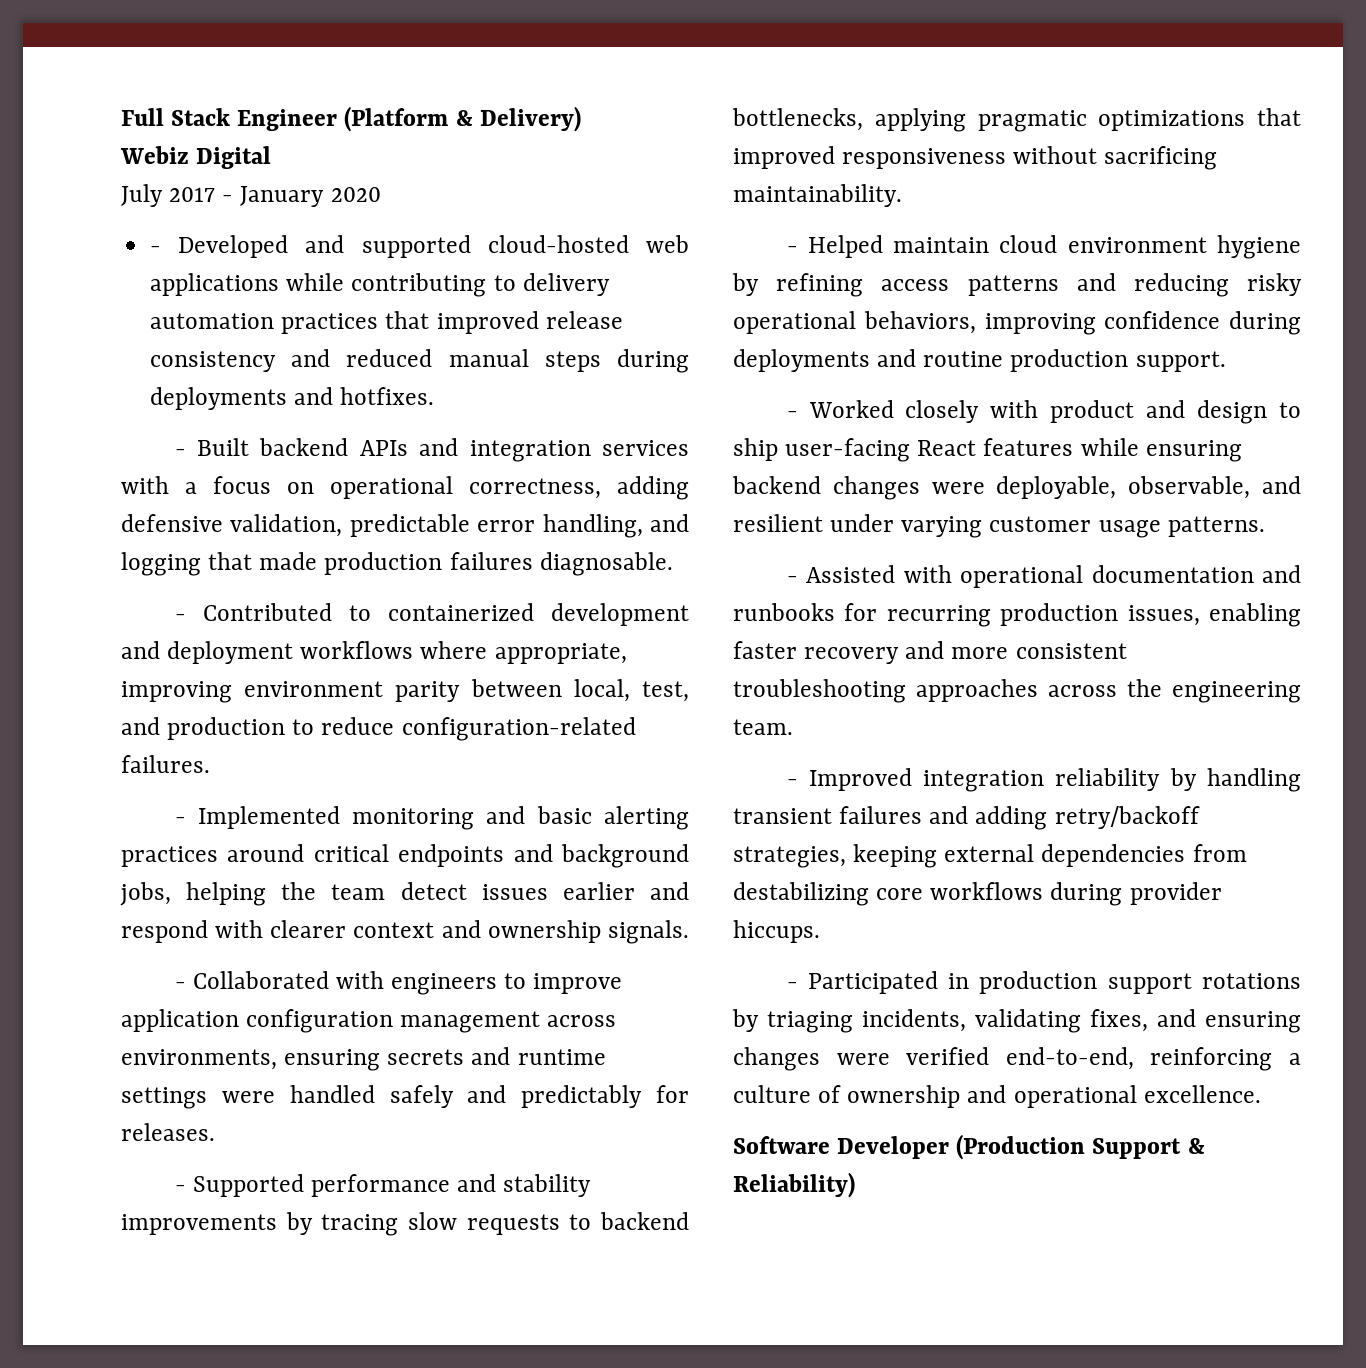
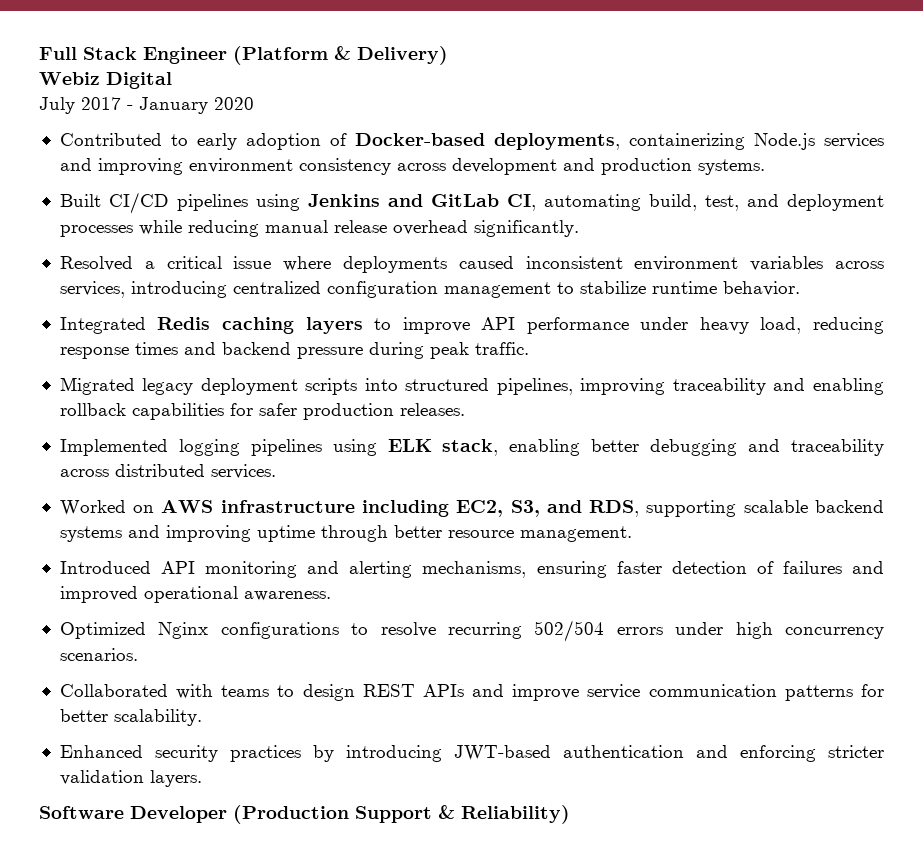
- - Developed and supported cloud-hosted web applications while contributing to delivery automation practices that improved release consistency and reduced manual steps during deployments and hotfixes.
- - Built backend APIs and integration services with a focus on operational correctness, adding defensive validation, predictable error handling, and logging that made production failures diagnosable.
- - Contributed to containerized development and deployment workflows where appropriate, improving environment parity between local, test, and production to reduce configuration-related failures.
- - Implemented monitoring and basic alerting practices around critical endpoints and background jobs, helping the team detect issues earlier and respond with clearer context and ownership signals.
- - Collaborated with engineers to improve application configuration management across environments, ensuring secrets and runtime settings were handled safely and predictably for releases.
- - Supported performance and stability improvements by tracing slow requests to backend bottlenecks, applying pragmatic optimizations that improved responsiveness without sacrificing maintainability.
- - Helped maintain cloud environment hygiene by refining access patterns and reducing risky operational behaviors, improving confidence during deployments and routine production support.
- - Worked closely with product and design to ship user-facing React features while ensuring backend changes were deployable, observable, and resilient under varying customer usage patterns.
- - Assisted with operational documentation and runbooks for recurring production issues, enabling faster recovery and more consistent troubleshooting approaches across the engineering team.
- - Improved integration reliability by handling transient failures and adding retry/backoff strategies, keeping external dependencies from destabilizing core workflows during provider hiccups.
- - Participated in production support rotations by triaging incidents, validating fixes, and ensuring changes were verified end-to-end, reinforcing a culture of ownership and operational excellence.
+ Contributed to early adoption of Docker-based deployments, containerizing Node.js services and improving environment consistency across development and production systems.
+ Built CI/CD pipelines using Jenkins and GitLab CI, automating build, test, and deployment processes while reducing manual release overhead significantly.
+ Resolved a critical issue where deployments caused inconsistent environment variables across services, introducing centralized configuration management to stabilize runtime behavior.
+ Integrated Redis caching layers to improve API performance under heavy load, reducing response times and backend pressure during peak traffic.
+ Migrated legacy deployment scripts into structured pipelines, improving traceability and enabling rollback capabilities for safer production releases.
+ Implemented logging pipelines using ELK stack, enabling better debugging and traceability across distributed services.
+ Worked on AWS infrastructure including EC2, S3, and RDS, supporting scalable backend systems and improving uptime through better resource management.
+ Introduced API monitoring and alerting mechanisms, ensuring faster detection of failures and improved operational awareness.
+ Optimized Nginx configurations to resolve recurring 502/504 errors under high concurrency scenarios.
+ Collaborated with teams to design REST APIs and improve service communication patterns for better scalability.
+ Enhanced security practices by introducing JWT-based authentication and enforcing stricter validation layers.

